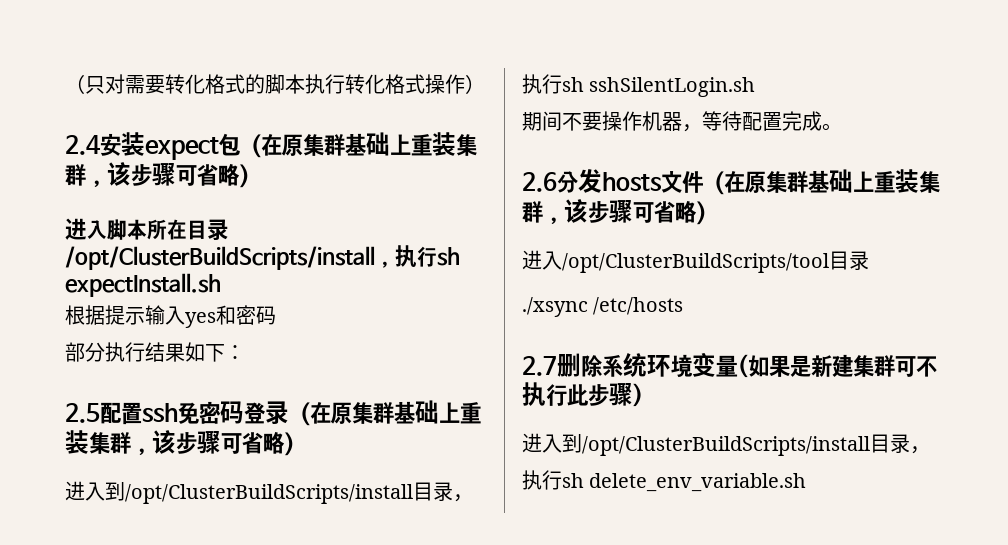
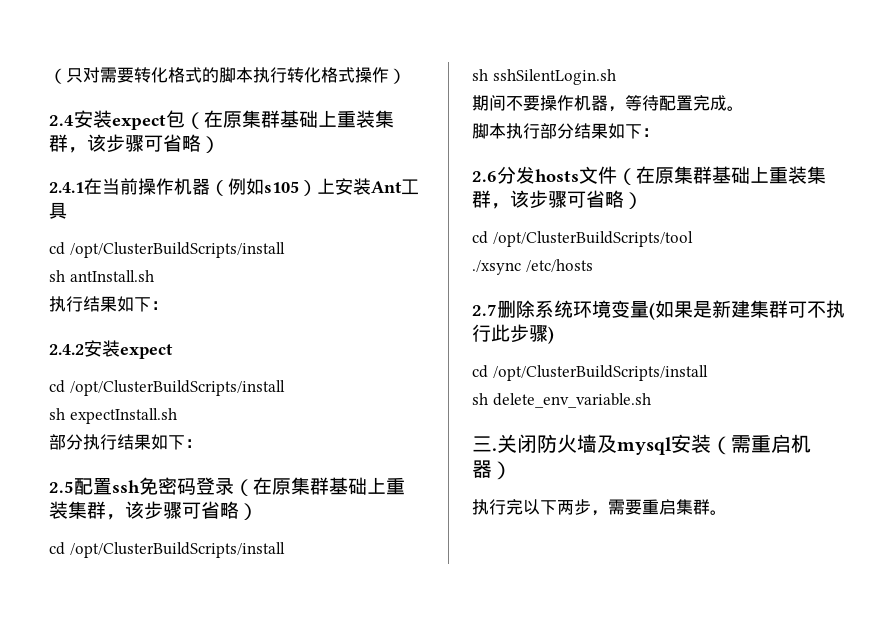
- 进入脚本所在目录/opt/ClusterBuildScripts/install，执行sh expectInstall.sh
- 根据提示输入yes和密码
+ 2.4.1在当前操作机器（例如s105）上安装Ant工具
+ cd /opt/ClusterBuildScripts/install
+ sh antInstall.sh
+ 执行结果如下：
+ 2.4.2安装expect
+ cd /opt/ClusterBuildScripts/install
+ sh expectInstall.sh
  2.5配置ssh免密码登录（在原集群基础上重装集群，该步骤可省略）
- 进入到/opt/ClusterBuildScripts/install目录，执行sh sshSilentLogin.sh
+ cd /opt/ClusterBuildScripts/install
+ sh sshSilentLogin.sh
+ 脚本执行部分结果如下：
- 进入/opt/ClusterBuildScripts/tool目录
+ cd /opt/ClusterBuildScripts/tool
  2.7删除系统环境变量(如果是新建集群可不执行此步骤)
- 进入到/opt/ClusterBuildScripts/install目录，执行sh delete_env_variable.sh
+ cd /opt/ClusterBuildScripts/install
+ sh delete_env_variable.sh
+ 三.关闭防火墙及mysql安装（需重启机器）
+ 执行完以下两步，需要重启集群。

